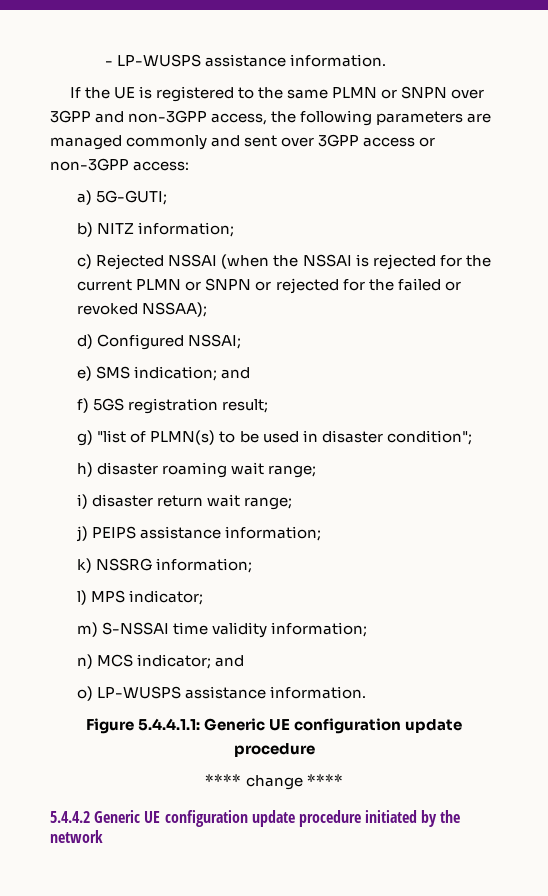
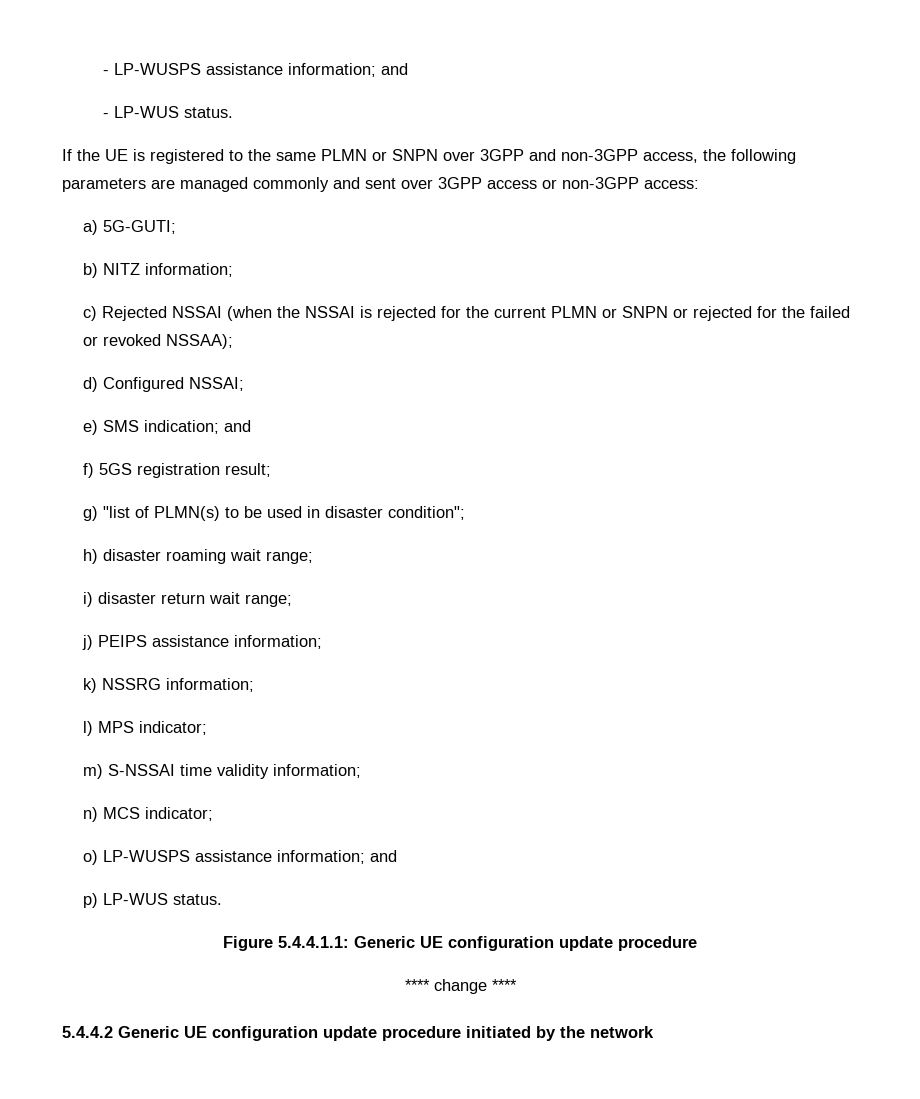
- - LP-WUSPS assistance information.
+ - LP-WUSPS assistance information; and
+ - LP-WUS status.
- n) MCS indicator; and
+ n) MCS indicator;
- o) LP-WUSPS assistance information.
+ o) LP-WUSPS assistance information; and
+ p) LP-WUS status.

